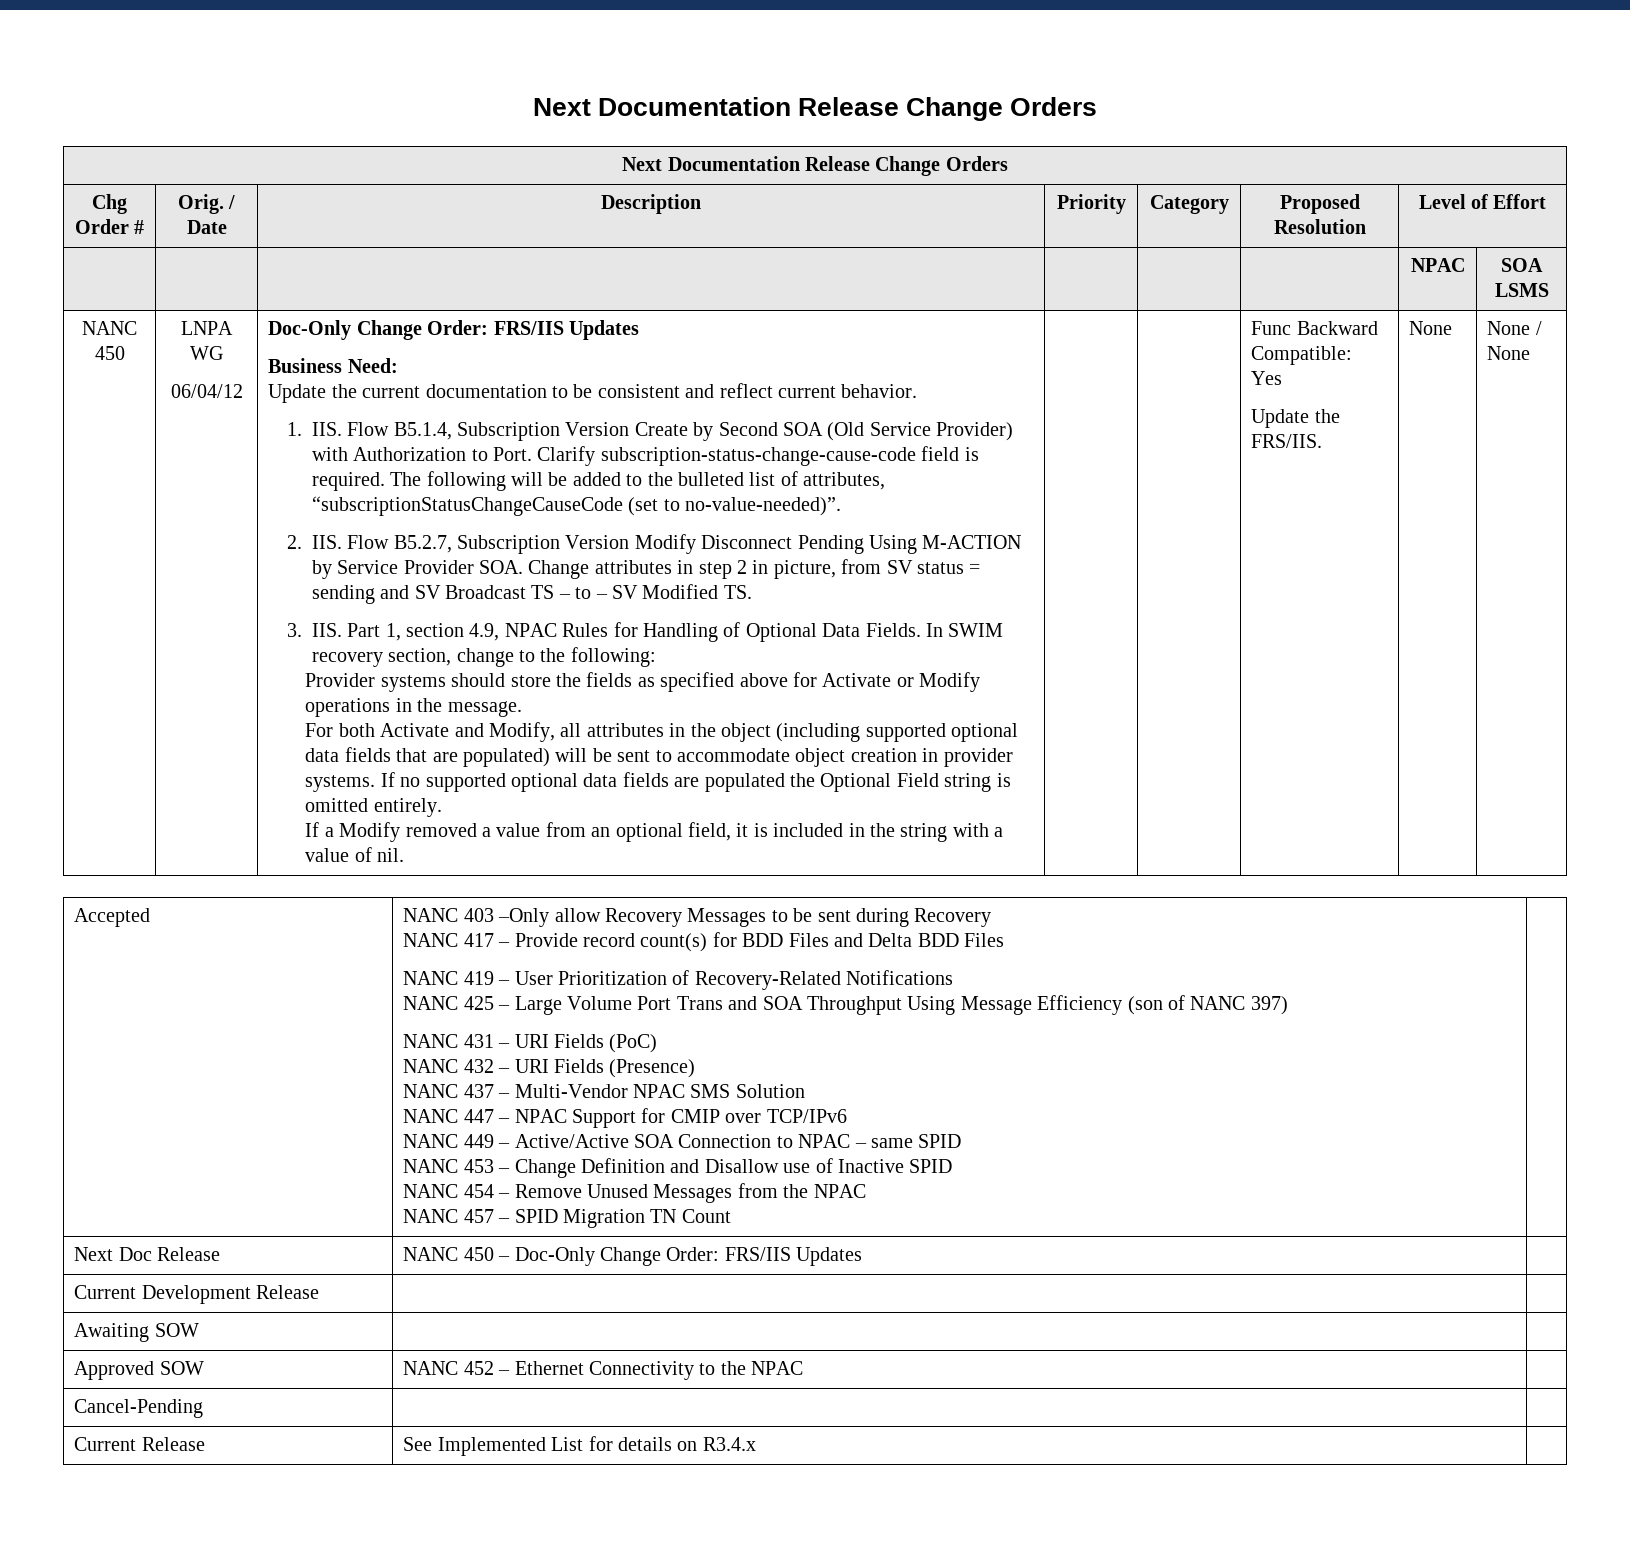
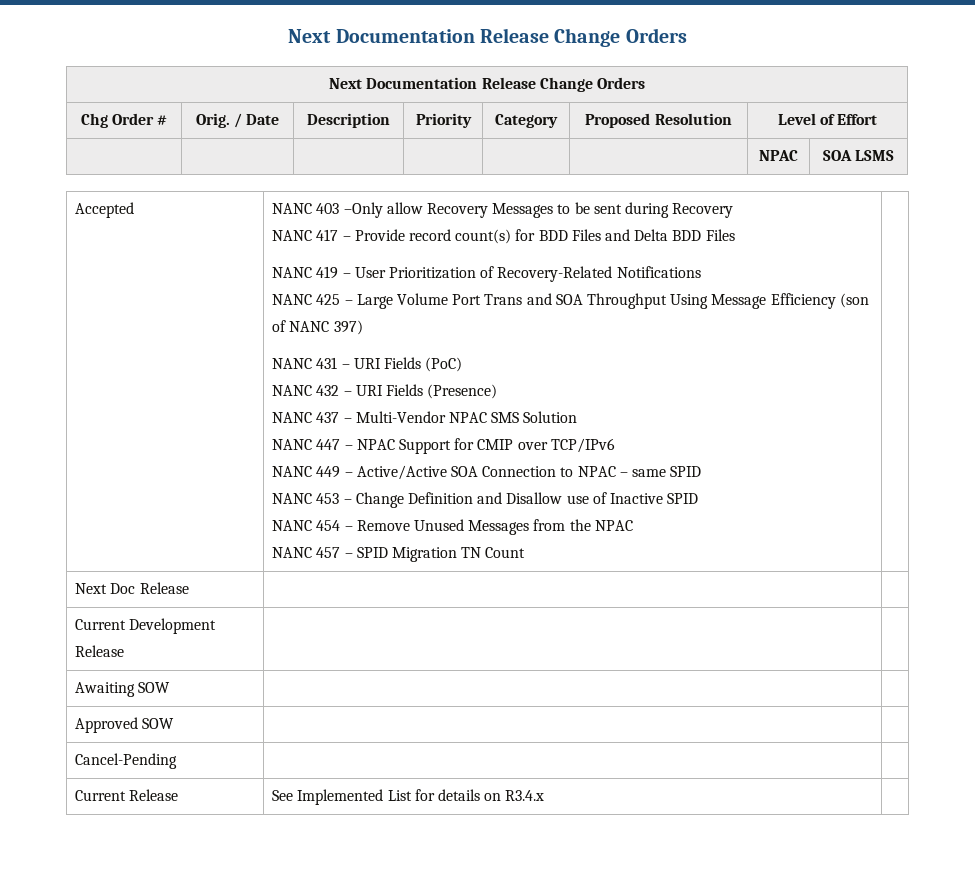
- NANC 450 | LNPA WG
- 06/04/12 | Doc-Only Change Order: FRS/IIS Updates
- Business Need:
- Update the current documentation to be consistent and reflect current behavior.
- 1. IIS. Flow B5.1.4, Subscription Version Create by Second SOA (Old Service Provider) with Authorization to Port. Clarify subscription-status-change-cause-code field is required. The following will be added to the bulleted list of attributes, “subscriptionStatusChangeCauseCode (set to no-value-needed)”.
- 2. IIS. Flow B5.2.7, Subscription Version Modify Disconnect Pending Using M-ACTION by Service Provider SOA. Change attributes in step 2 in picture, from SV status = sending and SV Broadcast TS – to – SV Modified TS.
- 3. IIS. Part 1, section 4.9, NPAC Rules for Handling of Optional Data Fields. In SWIM recovery section, change to the following:
- Provider systems should store the fields as specified above for Activate or Modify operations in the message.
- For both Activate and Modify, all attributes in the object (including supported optional data fields that are populated) will be sent to accommodate object creation in provider systems. If no supported optional data fields are populated the Optional Field string is omitted entirely.
- If a Modify removed a value from an optional field, it is included in the string with a value of nil. | | | Func Backward Compatible: Yes
- Update the FRS/IIS. | None | None / None
- Next Doc Release | NANC 450 – Doc-Only Change Order: FRS/IIS Updates |
+ Next Doc Release | |
- Approved SOW | NANC 452 – Ethernet Connectivity to the NPAC |
+ Approved SOW | |

